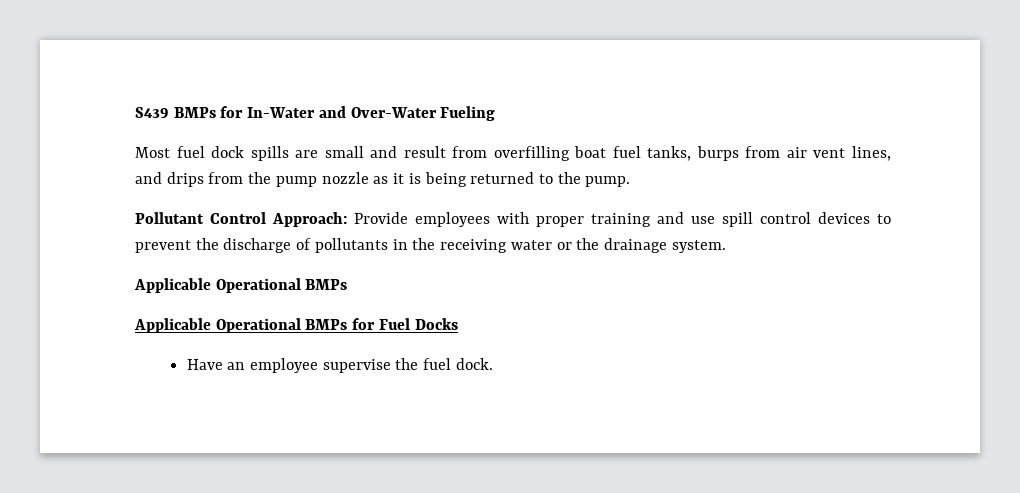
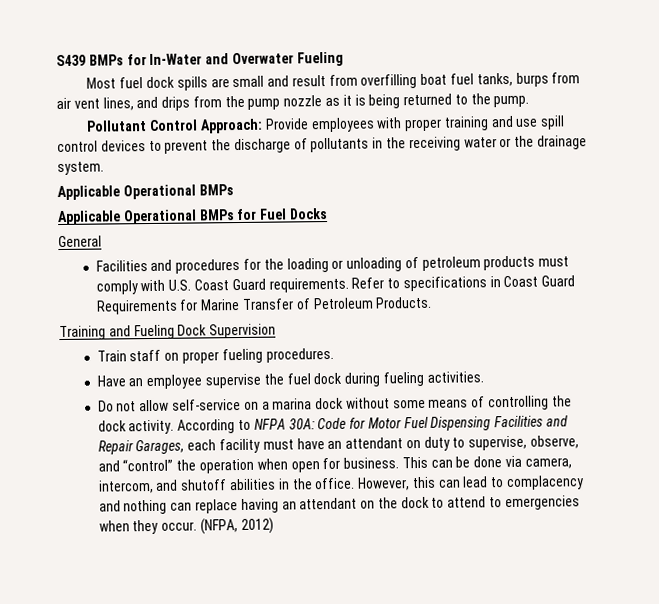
- S439 BMPs for In-Water and Over-Water Fueling
+ S439 BMPs for In-Water and Overwater Fueling
+ General
+ Facilities and procedures for the loading or unloading of petroleum products must comply with U.S. Coast Guard requirements. Refer to specifications in Coast Guard Requirements for Marine Transfer of Petroleum Products.
+ Training and Fueling Dock Supervision
+ Train staff on proper fueling procedures.
- Have an employee supervise the fuel dock.
+ Have an employee supervise the fuel dock during fueling activities.
+ Do not allow self-service on a marina dock without some means of controlling the dock activity. According to NFPA 30A: Code for Motor Fuel Dispensing Facilities and Repair Garages, each facility must have an attendant on duty to supervise, observe, and “control” the operation when open for business. This can be done via camera, intercom, and shutoff abilities in the office. However, this can lead to complacency and nothing can replace having an attendant on the dock to attend to emergencies when they occur. (NFPA, 2012)

